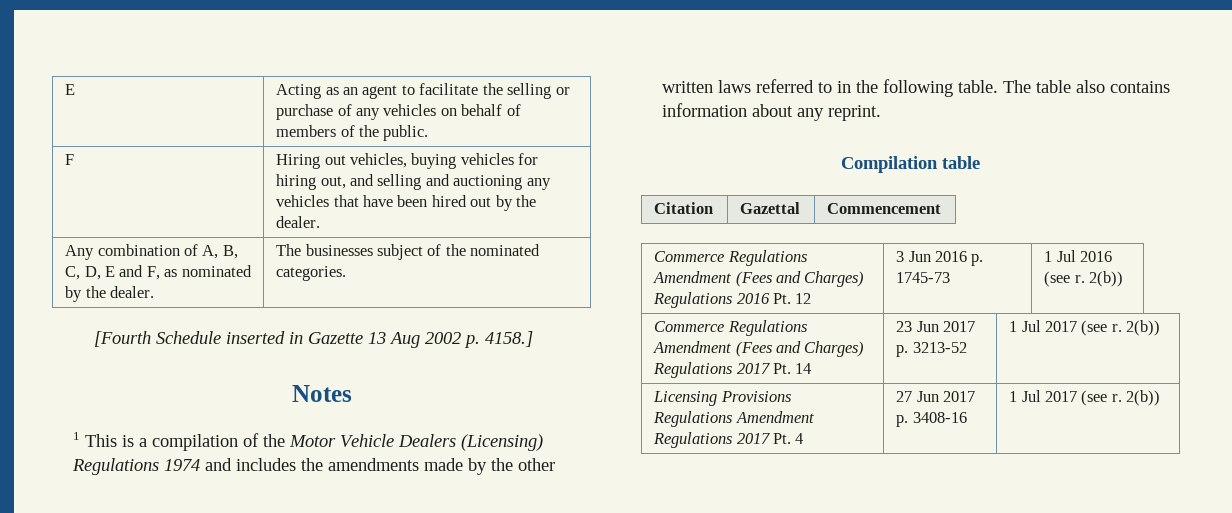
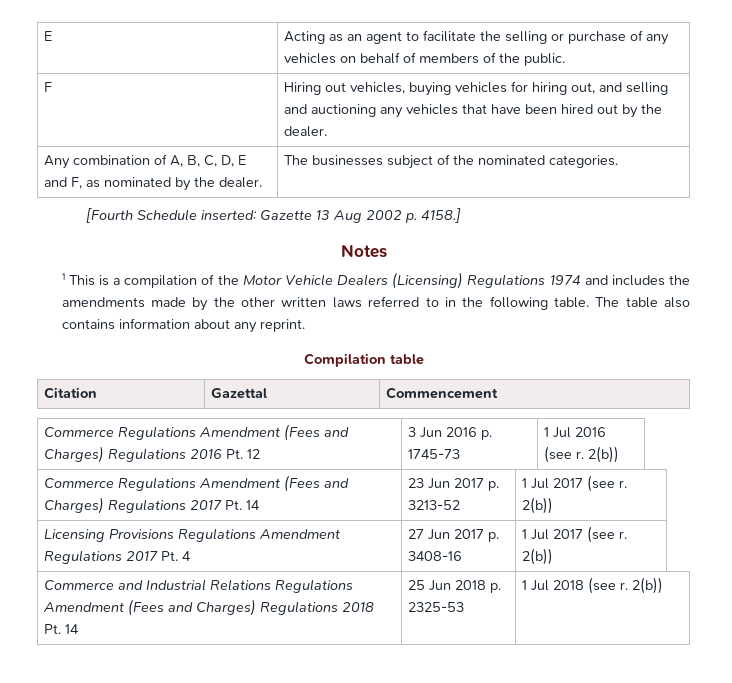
- [Fourth Schedule inserted in Gazette 13 Aug 2002 p. 4158.]
+ [Fourth Schedule inserted: Gazette 13 Aug 2002 p. 4158.]
+ Commerce and Industrial Relations Regulations Amendment (Fees and Charges) Regulations 2018 Pt. 14 | 25 Jun 2018 p. 2325-53 | 1 Jul 2018 (see r. 2(b))

